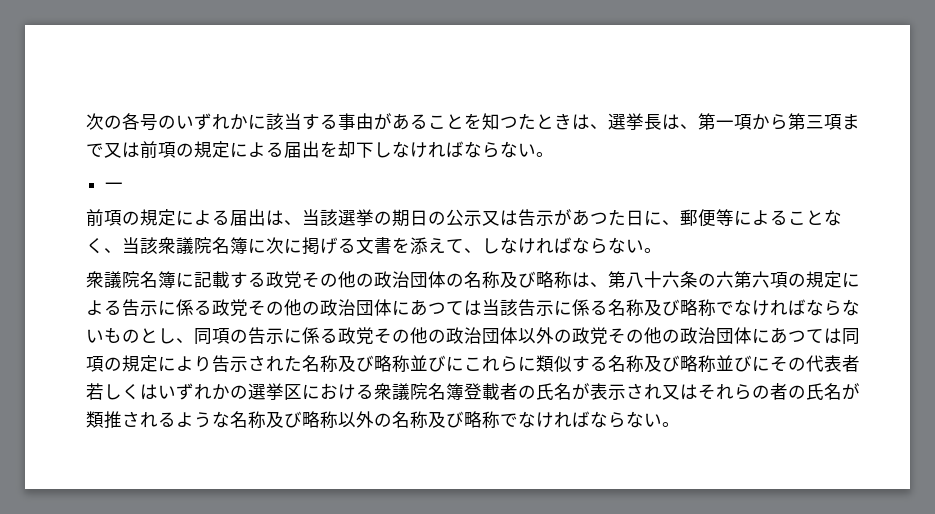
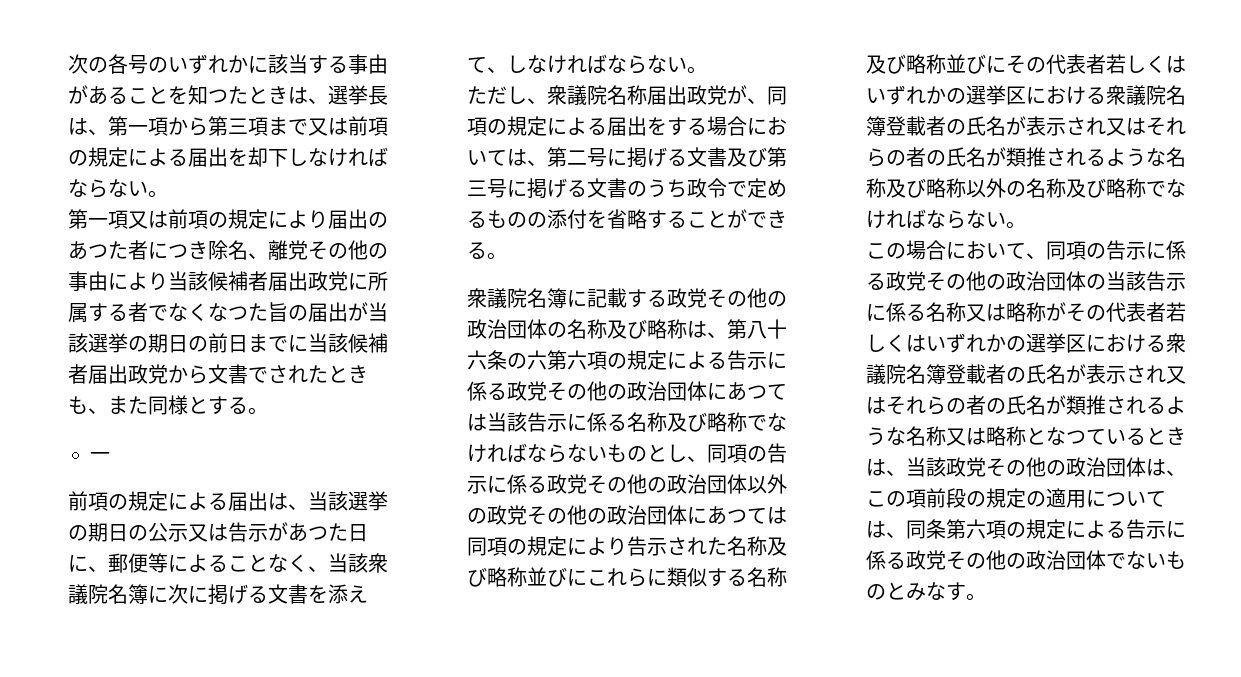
+ 第一項又は前項の規定により届出のあつた者につき除名、離党その他の事由により当該候補者届出政党に所属する者でなくなつた旨の届出が当該選挙の期日の前日までに当該候補者届出政党から文書でされたときも、また同様とする。
+ ただし、衆議院名称届出政党が、同項の規定による届出をする場合においては、第二号に掲げる文書及び第三号に掲げる文書のうち政令で定めるものの添付を省略することができる。
+ この場合において、同項の告示に係る政党その他の政治団体の当該告示に係る名称又は略称がその代表者若しくはいずれかの選挙区における衆議院名簿登載者の氏名が表示され又はそれらの者の氏名が類推されるような名称又は略称となつているときは、当該政党その他の政治団体は、この項前段の規定の適用については、同条第六項の規定による告示に係る政党その他の政治団体でないものとみなす。

